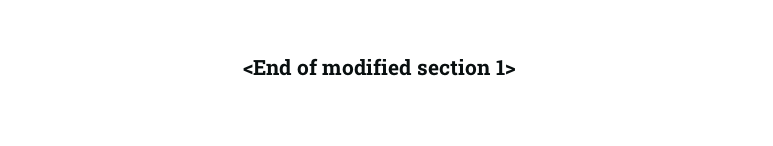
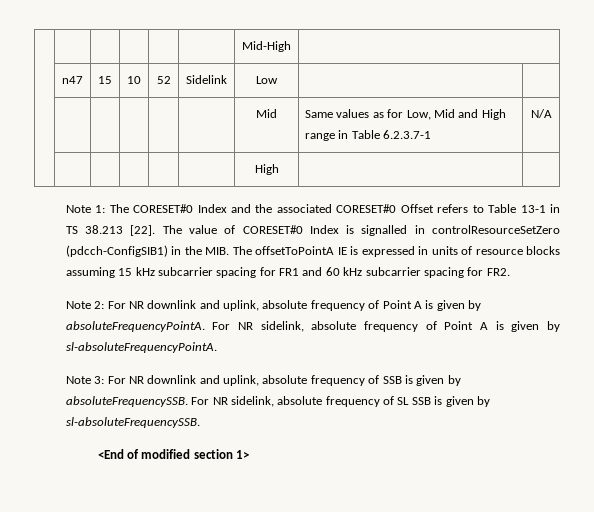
+ | | | | | | Mid-High |
+ | n47 | 15 | 10 | 52 | Sidelink | Low | |
+ | | | | | | Mid | Same values as for Low, Mid and High range in Table 6.2.3.7-1 | N/A
+ | | | | | | High | |
+ Note 1: The CORESET#0 Index and the associated CORESET#0 Offset refers to Table 13-1 in TS 38.213 [22]. The value of CORESET#0 Index is signalled in controlResourceSetZero (pdcch-ConfigSIB1) in the MIB. The offsetToPointA IE is expressed in units of resource blocks assuming 15 kHz subcarrier spacing for FR1 and 60 kHz subcarrier spacing for FR2.
+ Note 2: For NR downlink and uplink, absolute frequency of Point A is given by absoluteFrequencyPointA. For NR sidelink, absolute frequency of Point A is given by sl-absoluteFrequencyPointA.
+ Note 3: For NR downlink and uplink, absolute frequency of SSB is given by absoluteFrequencySSB. For NR sidelink, absolute frequency of SL SSB is given by sl-absoluteFrequencySSB.

